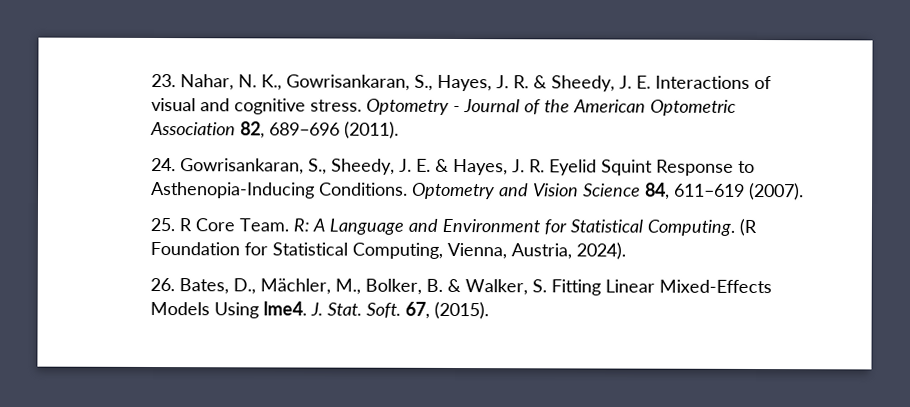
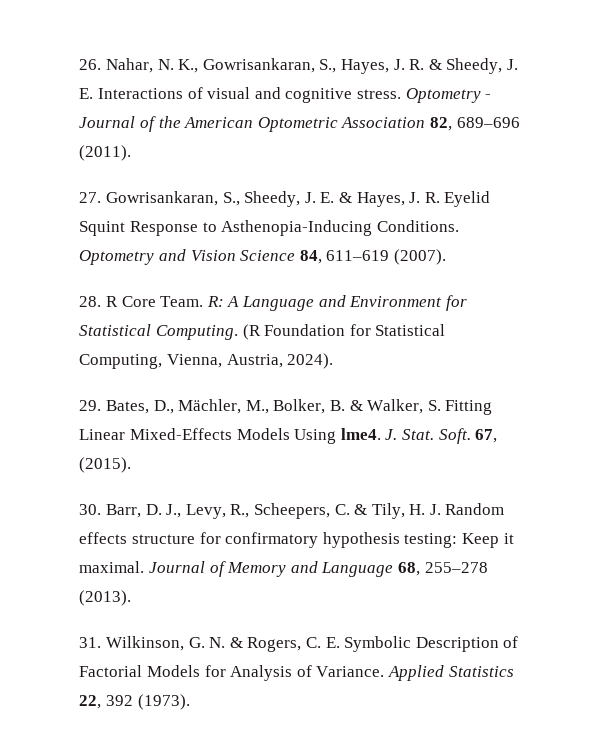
- 23. Nahar, N. K., Gowrisankaran, S., Hayes, J. R. & Sheedy, J. E. Interactions of visual and cognitive stress.
+ 26. Nahar, N. K., Gowrisankaran, S., Hayes, J. R. & Sheedy, J. E. Interactions of visual and cognitive stress.
- 24. Gowrisankaran, S., Sheedy, J. E. & Hayes, J. R. Eyelid Squint Response to Asthenopia-Inducing Conditions.
+ 27. Gowrisankaran, S., Sheedy, J. E. & Hayes, J. R. Eyelid Squint Response to Asthenopia-Inducing Conditions.
- 25. R Core Team.
+ 28. R Core Team.
- 26. Bates, D., Mächler, M., Bolker, B. & Walker, S. Fitting Linear Mixed-Effects Models Using lme4.
+ 29. Bates, D., Mächler, M., Bolker, B. & Walker, S. Fitting Linear Mixed-Effects Models Using lme4.
+ 30. Barr, D. J., Levy, R., Scheepers, C. & Tily, H. J. Random effects structure for confirmatory hypothesis testing: Keep it maximal. Journal of Memory and Language 68, 255–278 (2013).
+ 31. Wilkinson, G. N. & Rogers, C. E. Symbolic Description of Factorial Models for Analysis of Variance. Applied Statistics 22, 392 (1973).

